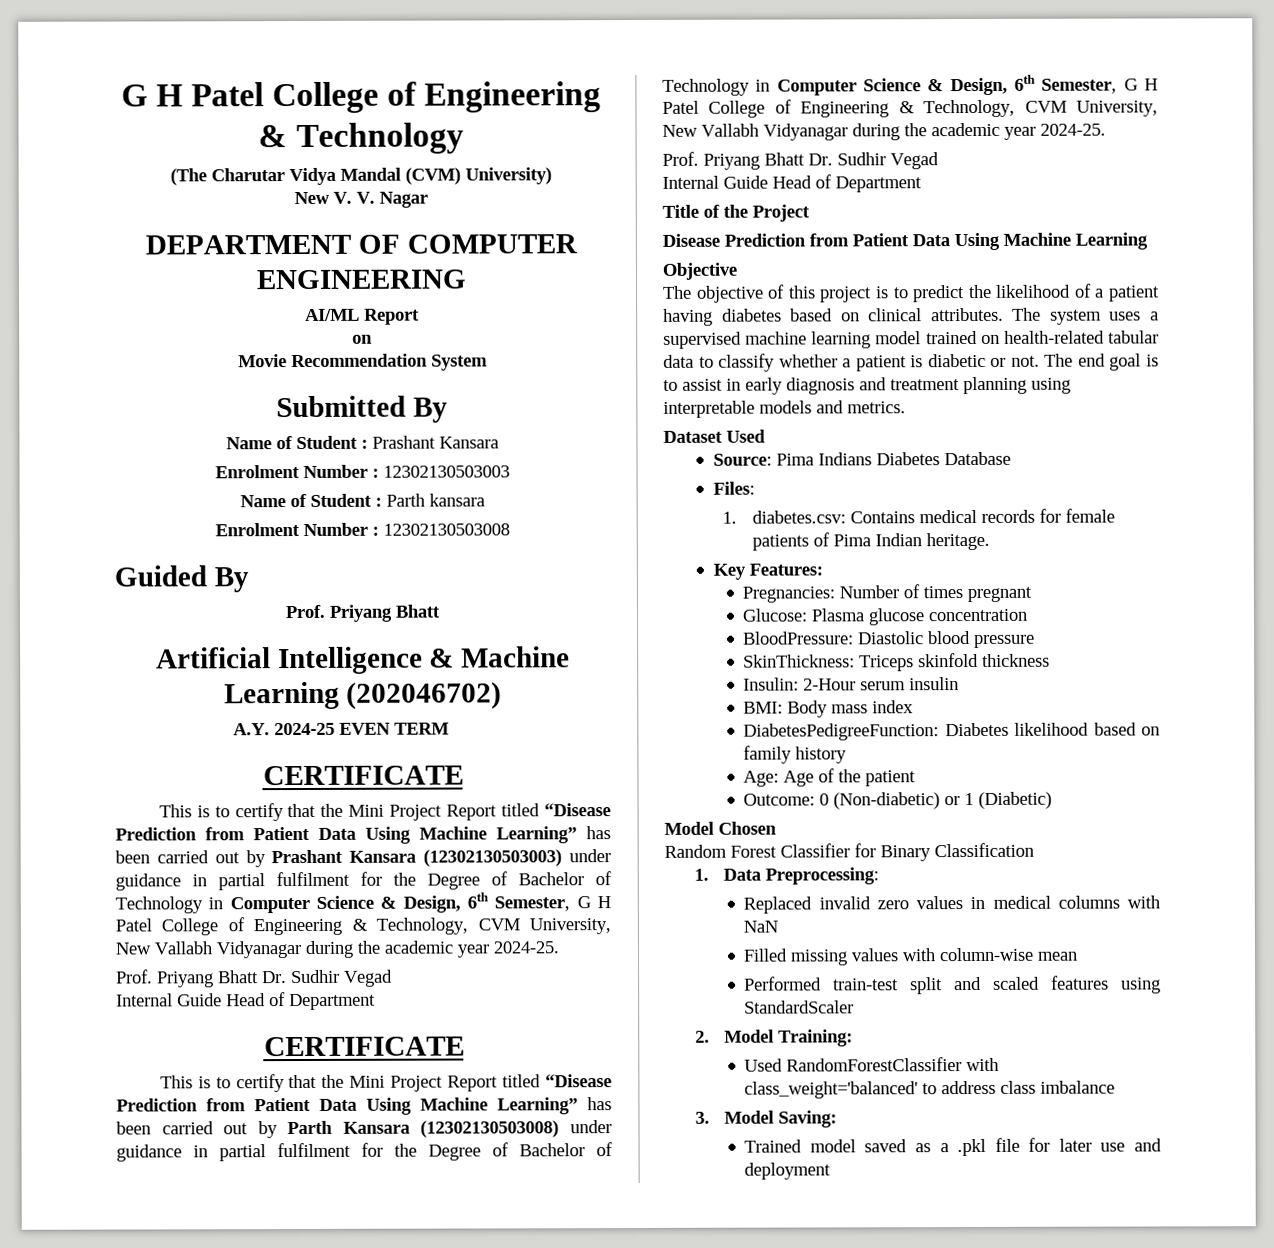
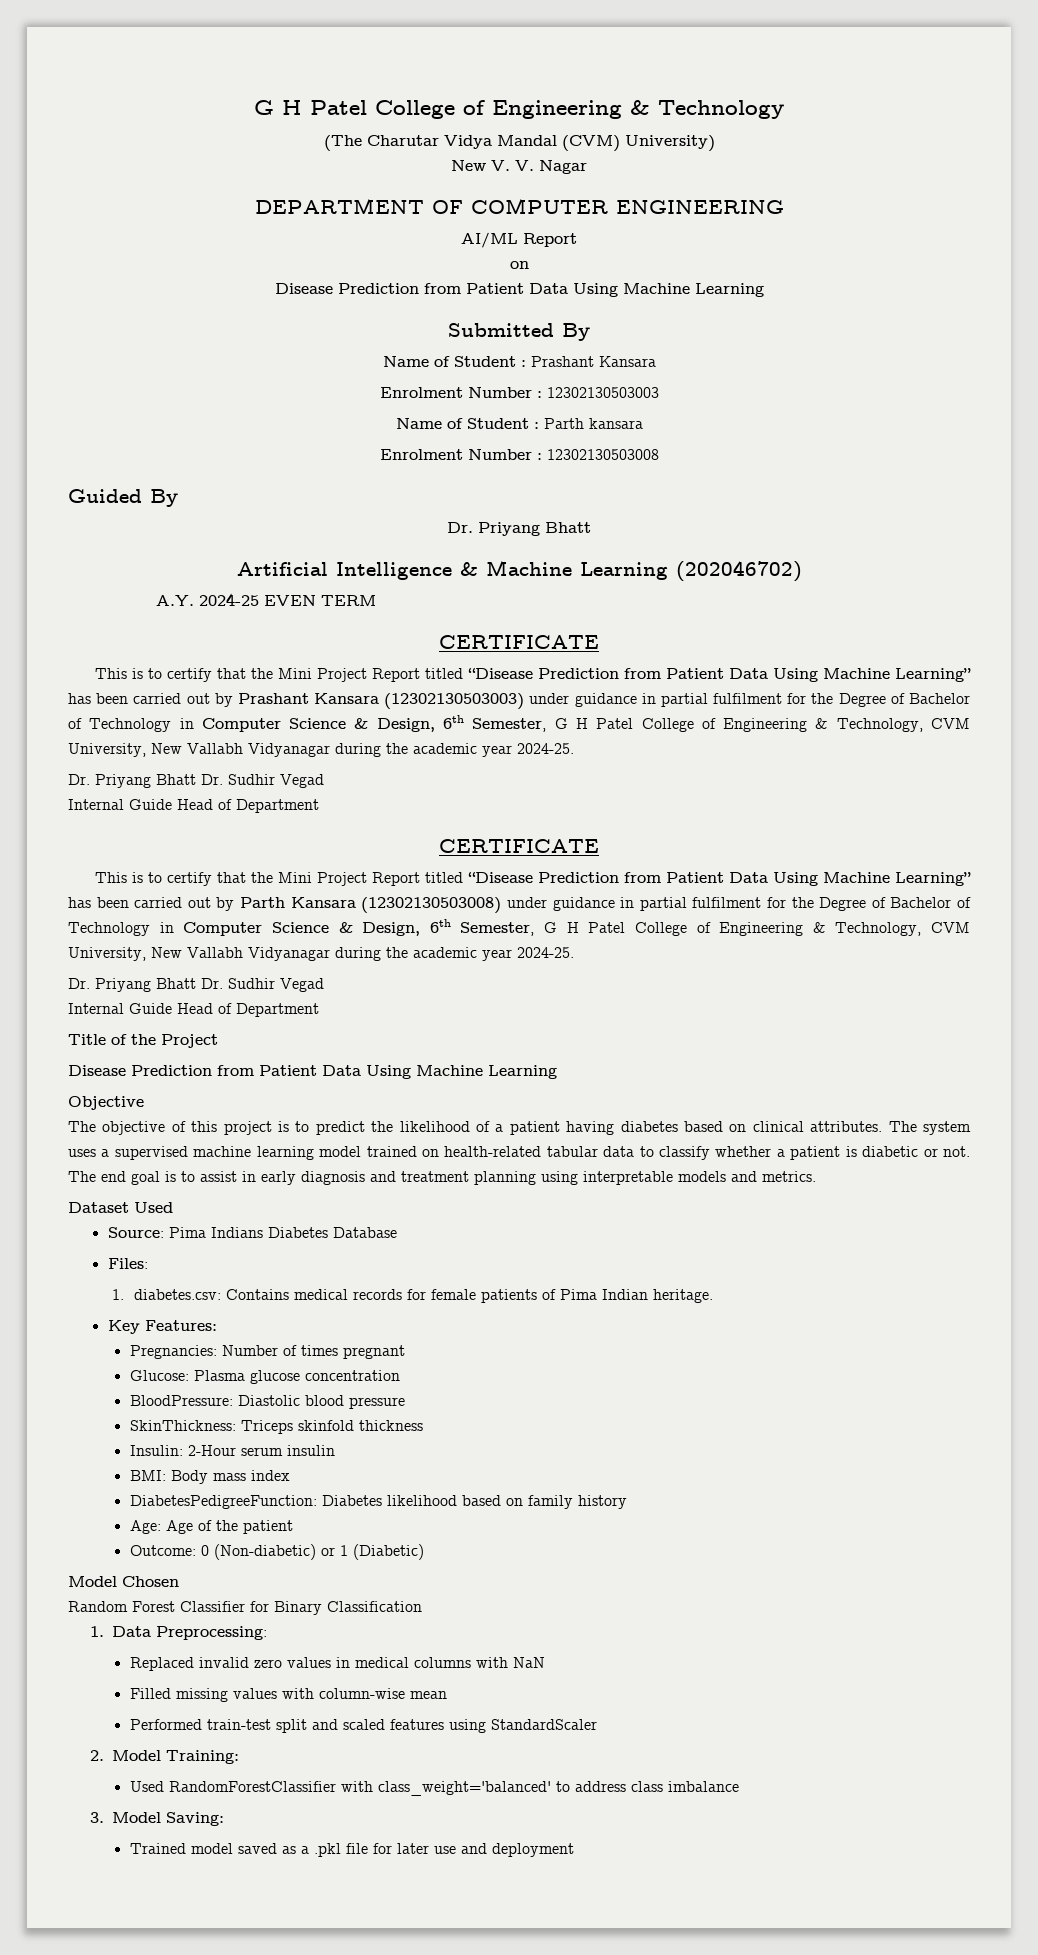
  AI/ML Report
  on
- Movie Recommendation System
+ Disease Prediction from Patient Data Using Machine Learning
  Guided By
- Prof. Priyang Bhatt
+ Dr. Priyang Bhatt
  This is to certify that the Mini Project Report titled “Disease Prediction from Patient Data Using Machine Learning” has been carried out by Prashant Kansara (12302130503003) under guidance in partial fulfilment for the Degree of Bachelor of Technology in Computer Science & Design, 6th Semester, G H Patel College of Engineering & Technology, CVM University, New Vallabh Vidyanagar during the academic year 2024-25.
- Prof. Priyang Bhatt Dr. Sudhir Vegad
+ Dr. Priyang Bhatt Dr. Sudhir Vegad
  This is to certify that the Mini Project Report titled “Disease Prediction from Patient Data Using Machine Learning” has been carried out by Parth Kansara (12302130503008) under guidance in partial fulfilment for the Degree of Bachelor of Technology in Computer Science & Design, 6th Semester, G H Patel College of Engineering & Technology, CVM University, New Vallabh Vidyanagar during the academic year 2024-25.
- Prof. Priyang Bhatt Dr. Sudhir Vegad
+ Dr. Priyang Bhatt Dr. Sudhir Vegad

